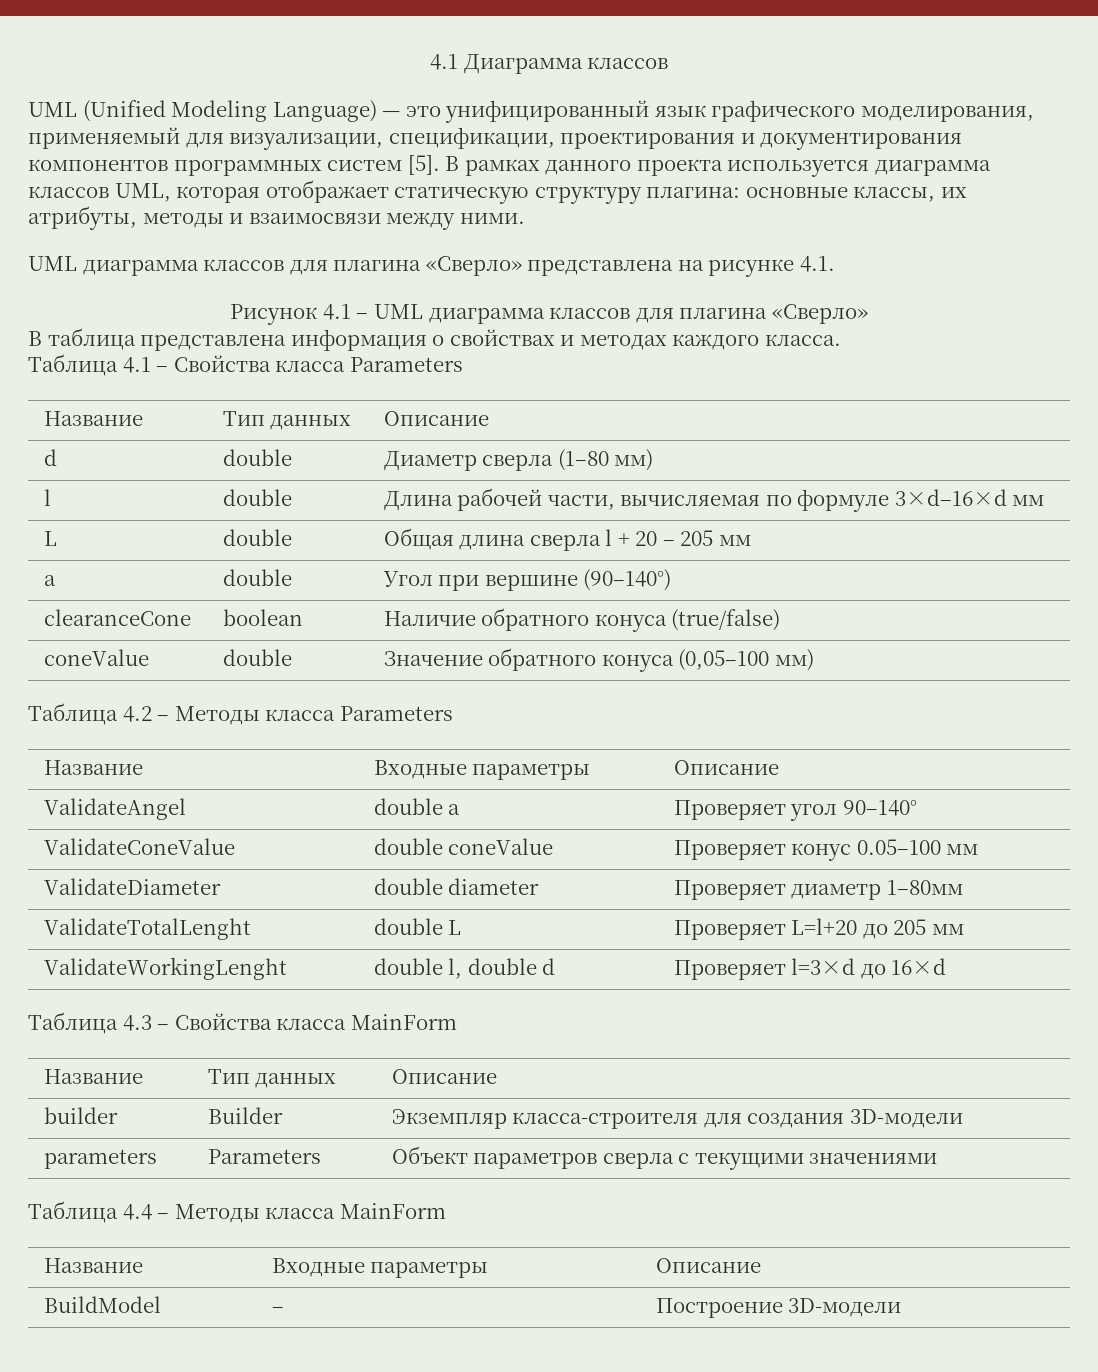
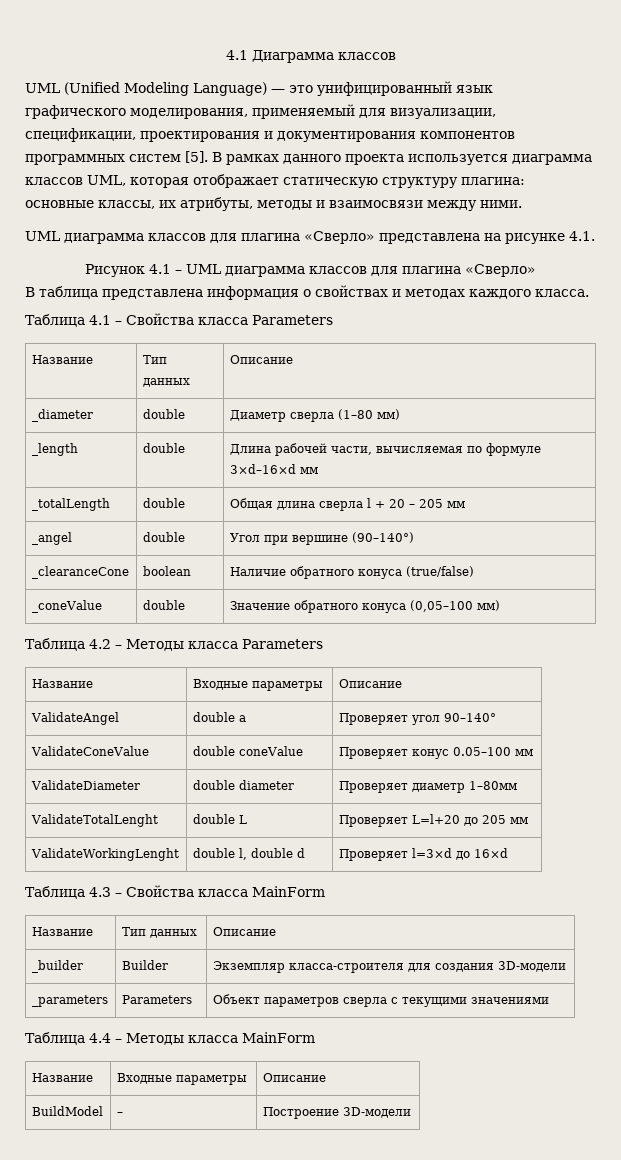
- d | double | Диаметр сверла (1–80 мм)
+ _diameter | double | Диаметр сверла (1–80 мм)
- l | double | Длина рабочей части, вычисляемая по формуле 3×d–16×d мм
+ _length | double | Длина рабочей части, вычисляемая по формуле 3×d–16×d мм
- L | double | Общая длина сверла l + 20 – 205 мм
+ _totalLength | double | Общая длина сверла l + 20 – 205 мм
- a | double | Угол при вершине (90–140°)
+ _angel | double | Угол при вершине (90–140°)
- clearanceCone | boolean | Наличие обратного конуса (true/false)
+ _clearanceCone | boolean | Наличие обратного конуса (true/false)
- coneValue | double | Значение обратного конуса (0,05–100 мм)
+ _coneValue | double | Значение обратного конуса (0,05–100 мм)
- builder | Builder | Экземпляр класса-строителя для создания 3D-модели
+ _builder | Builder | Экземпляр класса-строителя для создания 3D-модели
- parameters | Parameters | Объект параметров сверла с текущими значениями
+ _parameters | Parameters | Объект параметров сверла с текущими значениями

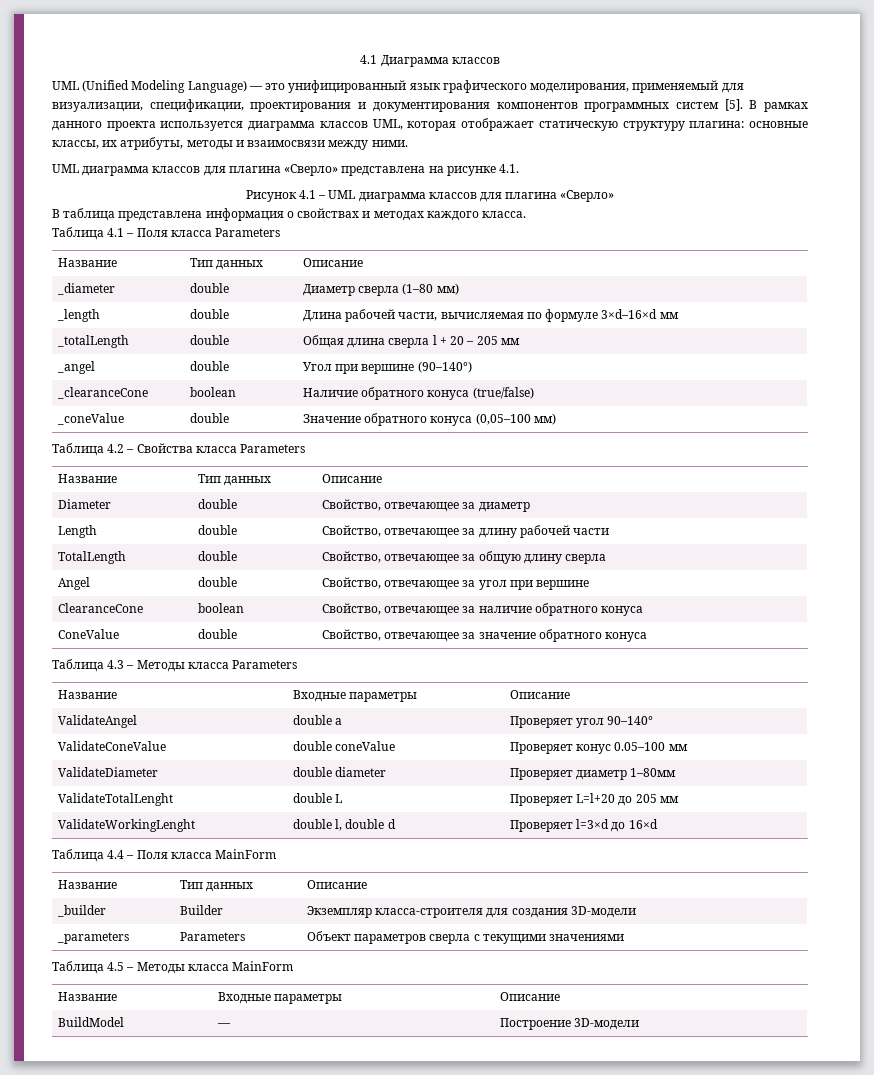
- Таблица 4.1 – Свойства класса Parameters
+ Таблица 4.1 – Поля класса Parameters
- Таблица 4.2 – Методы класса Parameters
+ Таблица 4.2 – Свойства класса Parameters
+ Название | Тип данных | Описание
+ Diameter | double | Свойство, отвечающее за диаметр
+ Length | double | Свойство, отвечающее за длину рабочей части
+ TotalLength | double | Свойство, отвечающее за общую длину сверла
+ Angel | double | Свойство, отвечающее за угол при вершине
+ ClearanceCone | boolean | Свойство, отвечающее за наличие обратного конуса
+ ConeValue | double | Свойство, отвечающее за значение обратного конуса
+ Таблица 4.3 – Методы класса Parameters
- Таблица 4.3 – Свойства класса MainForm
+ Таблица 4.4 – Поля класса MainForm
- Таблица 4.4 – Методы класса MainForm
+ Таблица 4.5 – Методы класса MainForm
- BuildModel | – | Построение 3D-модели
+ BuildModel | — | Построение 3D-модели

